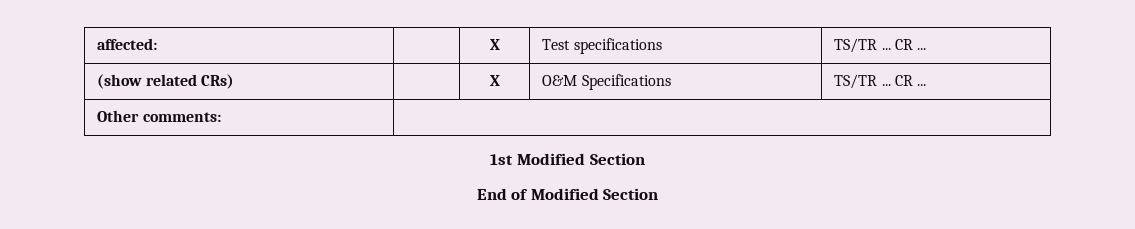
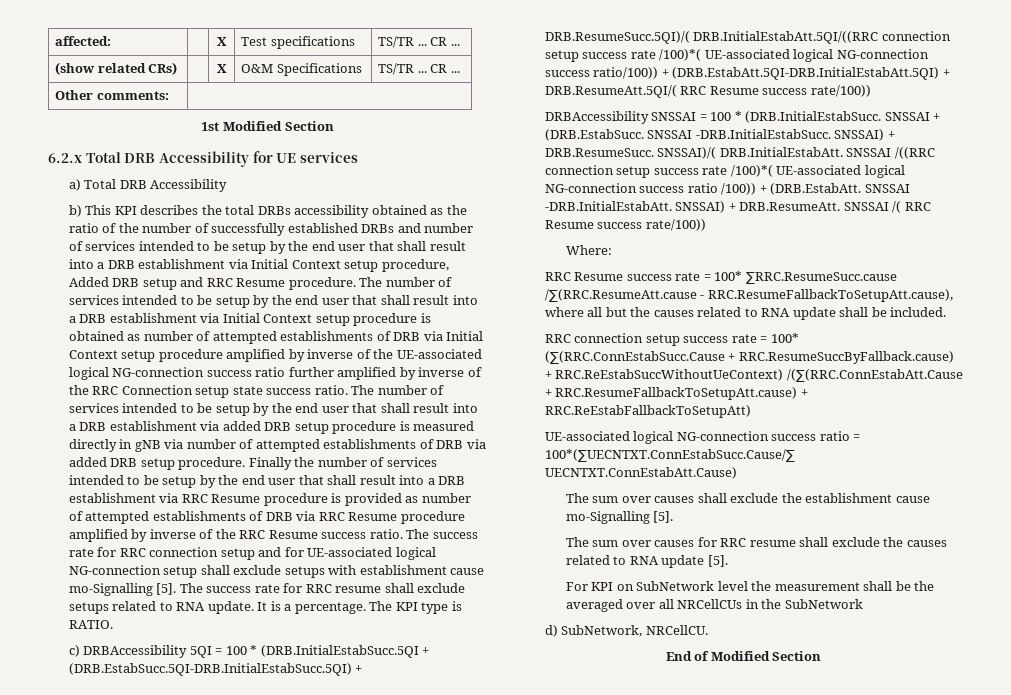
+ 6.2.x Total DRB Accessibility for UE services
+ a) Total DRB Accessibility
+ b) This KPI describes the total DRBs accessibility obtained as the ratio of the number of successfully established DRBs and number of services intended to be setup by the end user that shall result into a DRB establishment via Initial Context setup procedure, Added DRB setup and RRC Resume procedure. The number of services intended to be setup by the end user that shall result into a DRB establishment via Initial Context setup procedure is obtained as number of attempted establishments of DRB via Initial Context setup procedure amplified by inverse of the UE-associated logical NG-connection success ratio further amplified by inverse of the RRC Connection setup state success ratio. The number of services intended to be setup by the end user that shall result into a DRB establishment via added DRB setup procedure is measured directly in gNB via number of attempted establishments of DRB via added DRB setup procedure. Finally the number of services intended to be setup by the end user that shall result into a DRB establishment via RRC Resume procedure is provided as number of attempted establishments of DRB via RRC Resume procedure amplified by inverse of the RRC Resume success ratio. The success rate for RRC connection setup and for UE-associated logical NG-connection setup shall exclude setups with establishment cause mo-Signalling [5]. The success rate for RRC resume shall exclude setups related to RNA update. It is a percentage. The KPI type is RATIO.
+ c) DRBAccessibility 5QI = 100 * (DRB.InitialEstabSucc.5QI + (DRB.EstabSucc.5QI-DRB.InitialEstabSucc.5QI) + DRB.ResumeSucc.5QI)/( DRB.InitialEstabAtt.5QI/((RRC connection setup success rate /100)*( UE-associated logical NG-connection success ratio/100)) + (DRB.EstabAtt.5QI-DRB.InitialEstabAtt.5QI) + DRB.ResumeAtt.5QI/( RRC Resume success rate/100))
+ DRBAccessibility SNSSAI = 100 * (DRB.InitialEstabSucc. SNSSAI + (DRB.EstabSucc. SNSSAI -DRB.InitialEstabSucc. SNSSAI) + DRB.ResumeSucc. SNSSAI)/( DRB.InitialEstabAtt. SNSSAI /((RRC connection setup success rate /100)*( UE-associated logical NG-connection success ratio /100)) + (DRB.EstabAtt. SNSSAI -DRB.InitialEstabAtt. SNSSAI) + DRB.ResumeAtt. SNSSAI /( RRC Resume success rate/100))
+ Where:
+ RRC Resume success rate = 100* ∑RRC.ResumeSucc.cause /∑(RRC.ResumeAtt.cause - RRC.ResumeFallbackToSetupAtt.cause), where all but the causes related to RNA update shall be included.
+ RRC connection setup success rate = 100* (∑(RRC.ConnEstabSucc.Cause + RRC.ResumeSuccByFallback.cause) + RRC.ReEstabSuccWithoutUeContext) /(∑(RRC.ConnEstabAtt.Cause + RRC.ResumeFallbackToSetupAtt.cause) + RRC.ReEstabFallbackToSetupAtt)
+ UE-associated logical NG-connection success ratio = 100*(∑UECNTXT.ConnEstabSucc.Cause/∑ UECNTXT.ConnEstabAtt.Cause)
+ The sum over causes shall exclude the establishment cause mo-Signalling [5].
+ The sum over causes for RRC resume shall exclude the causes related to RNA update [5].
+ For KPI on SubNetwork level the measurement shall be the averaged over all NRCellCUs in the SubNetwork
+ d) SubNetwork, NRCellCU.

